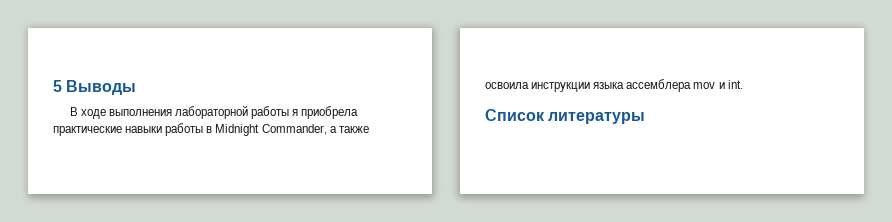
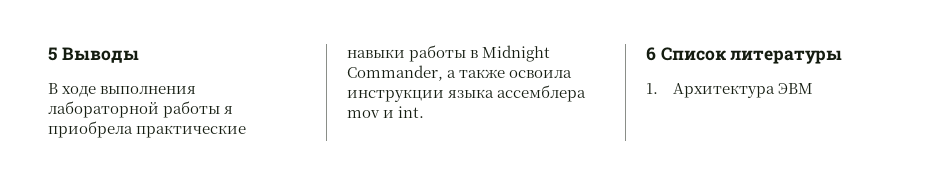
- Список литературы
+ 6 Список литературы
+ 1. Архитектура ЭВМ

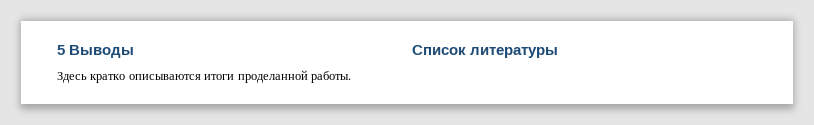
- В ходе выполнения лабораторной работы я приобрела практические навыки работы в Midnight Commander, а также освоила инструкции языка ассемблера mov и int.
- 6 Список литературы
+ Здесь кратко описываются итоги проделанной работы.
+ Список литературы
- 1. Архитектура ЭВМ

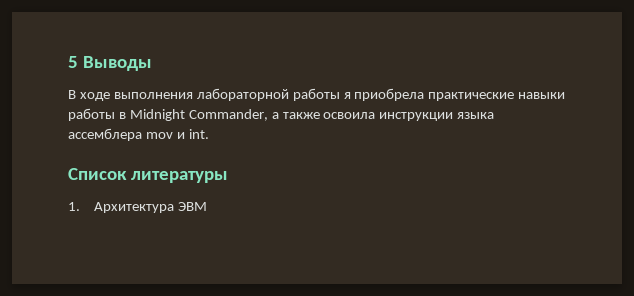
- Здесь кратко описываются итоги проделанной работы.
+ В ходе выполнения лабораторной работы я приобрела практические навыки работы в Midnight Commander, а также освоила инструкции языка ассемблера mov и int.
+ 1. Архитектура ЭВМ

